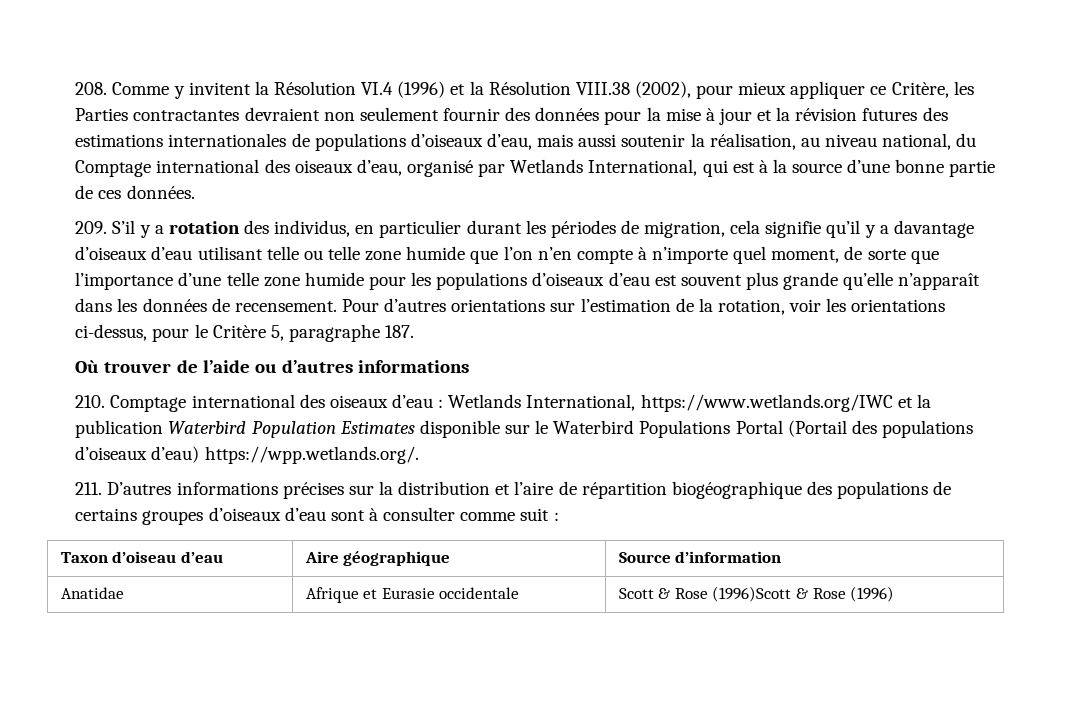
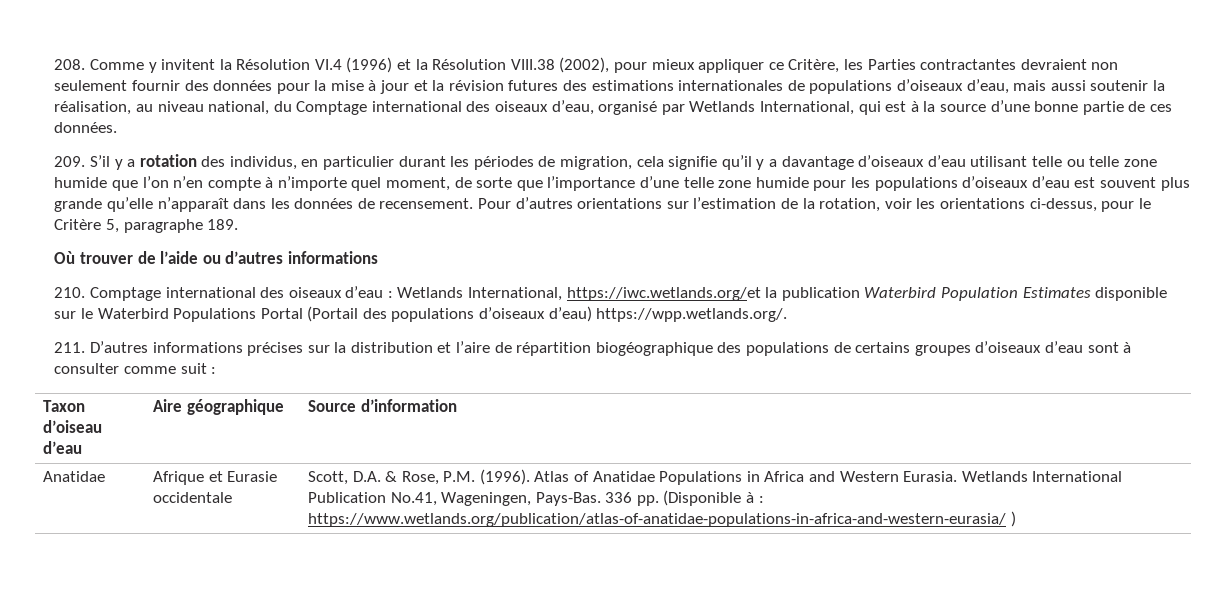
- Pour d’autres orientations sur l’estimation de la rotation, voir les orientations ci-dessus, pour le Critère 5, paragraphe 187.
+ Pour d’autres orientations sur l’estimation de la rotation, voir les orientations ci-dessus, pour le Critère 5, paragraphe 189.
- 210. Comptage international des oiseaux d’eau : Wetlands International, https://www.wetlands.org/IWC et la publication Waterbird Population Estimates disponible sur le Waterbird Populations Portal (Portail des populations d’oiseaux d’eau) https://wpp.wetlands.org/.
+ 210. Comptage international des oiseaux d’eau : Wetlands International, https://iwc.wetlands.org/et la publication Waterbird Population Estimates disponible sur le Waterbird Populations Portal (Portail des populations d’oiseaux d’eau) https://wpp.wetlands.org/.
- Anatidae | Afrique et Eurasie occidentale | Scott & Rose (1996)Scott & Rose (1996)
+ Anatidae | Afrique et Eurasie occidentale | Scott, D.A. & Rose, P.M. (1996). Atlas of Anatidae Populations in Africa and Western Eurasia. Wetlands International Publication No.41, Wageningen, Pays-Bas. 336 pp. (Disponible à : https://www.wetlands.org/publication/atlas-of-anatidae-populations-in-africa-and-western-eurasia/ )

